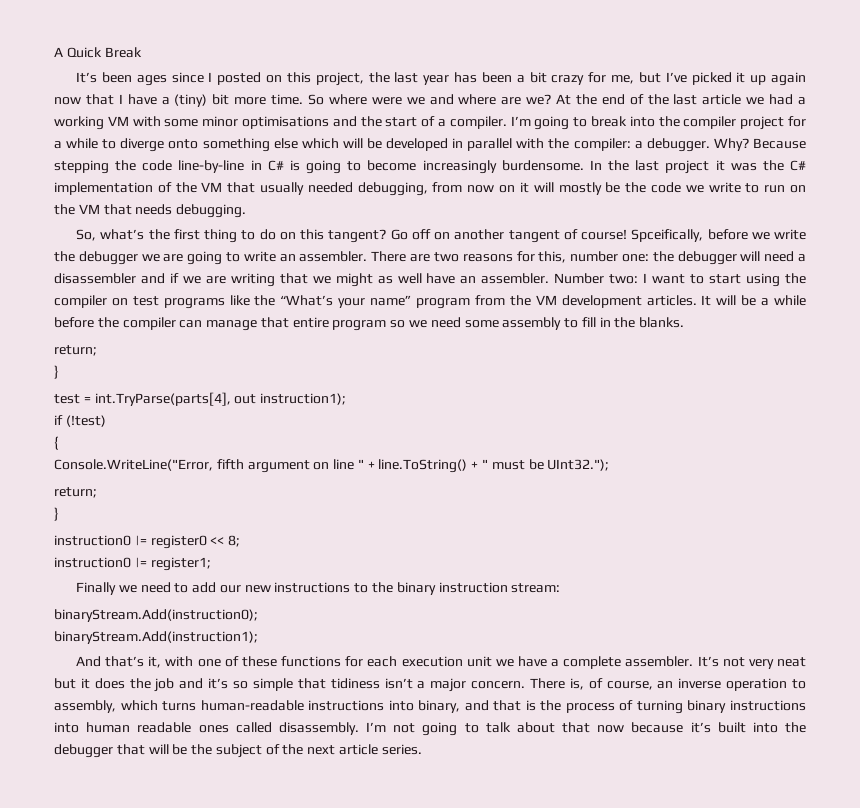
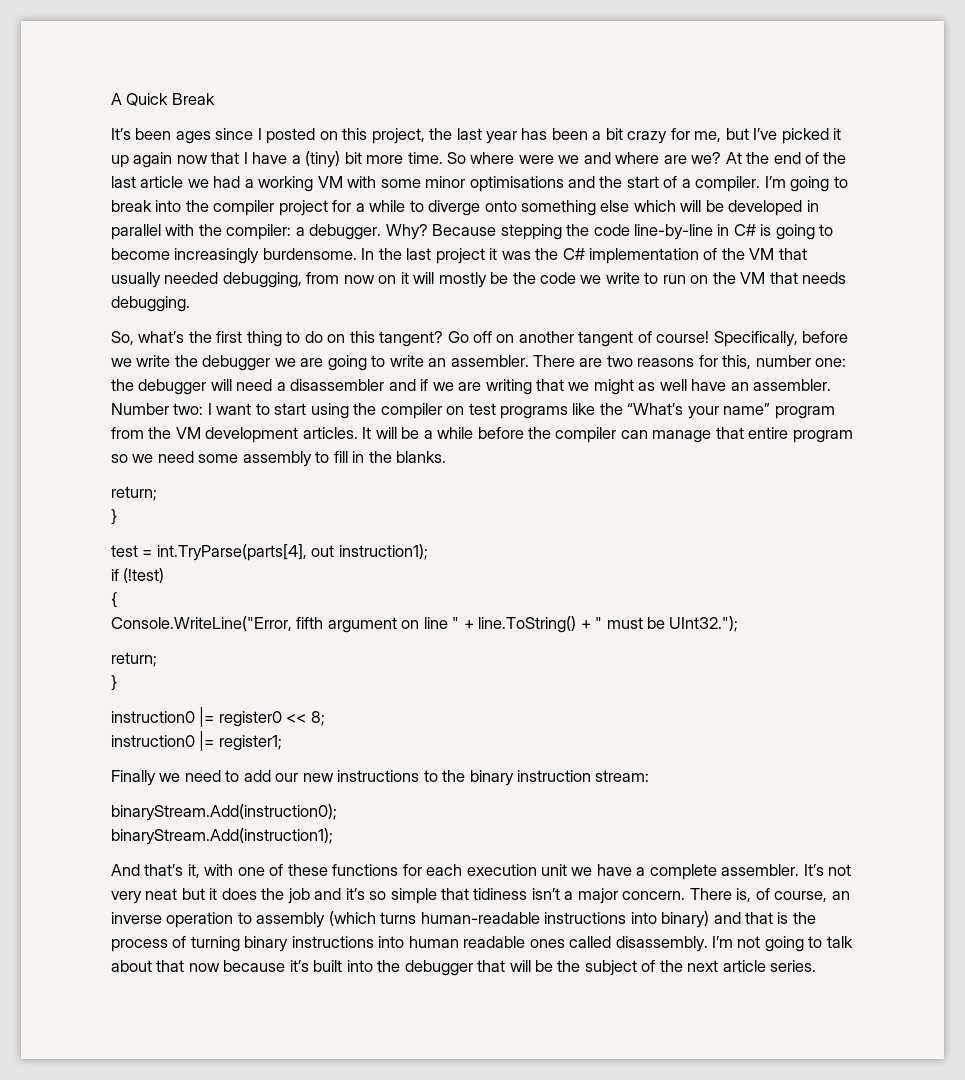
- Spceifically, before we write the debugger we are going to write an assembler.
+ Specifically, before we write the debugger we are going to write an assembler.
- There is, of course, an inverse operation to assembly, which turns human-readable instructions into binary, and that is the process of turning binary instructions into human readable ones called disassembly.
+ There is, of course, an inverse operation to assembly (which turns human-readable instructions into binary) and that is the process of turning binary instructions into human readable ones called disassembly.

